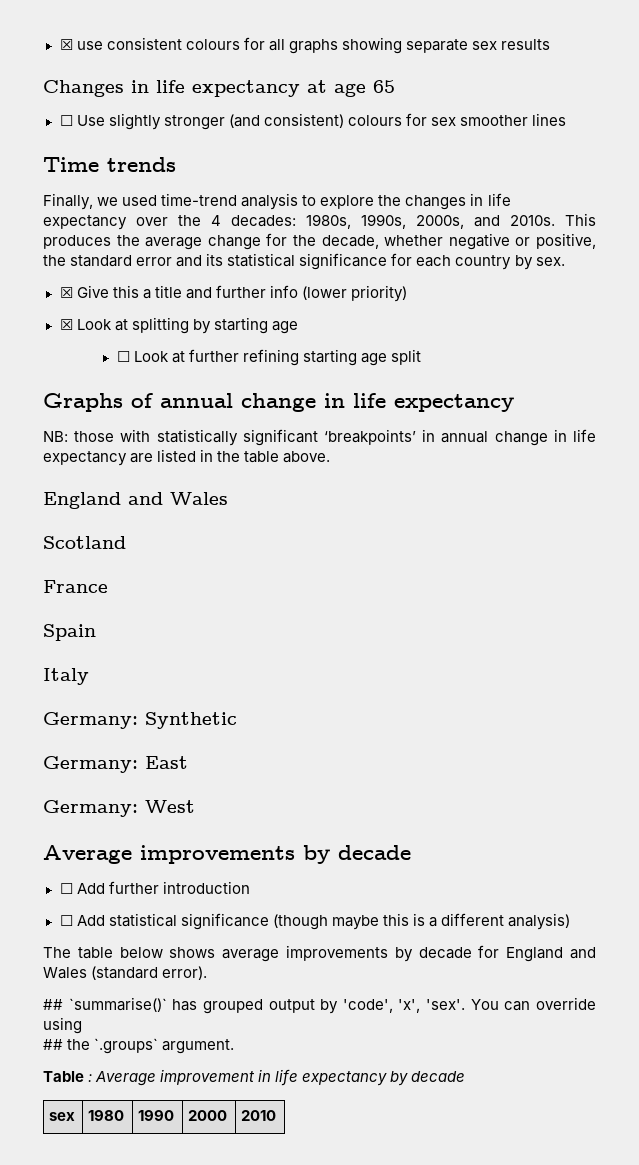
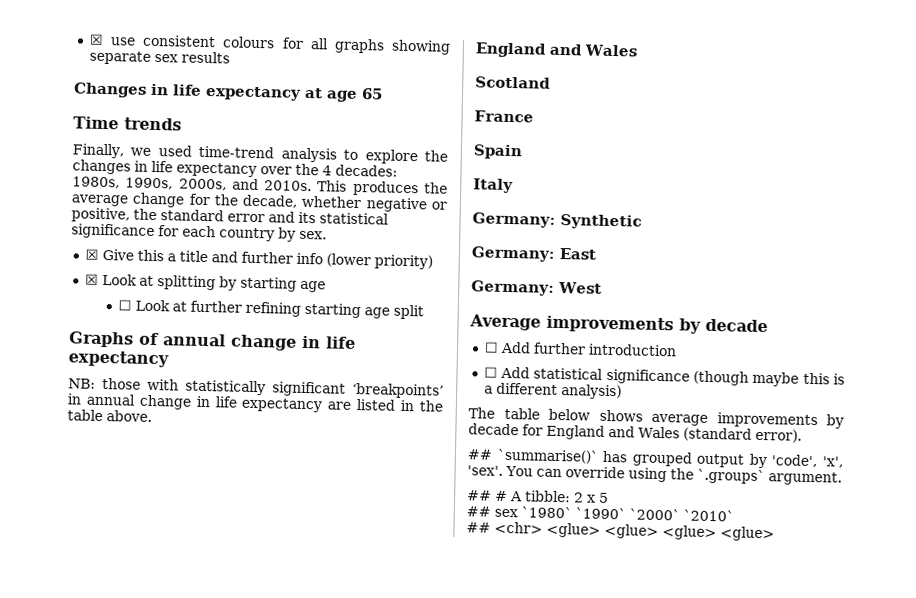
- ☐ Use slightly stronger (and consistent) colours for sex smoother lines
- You can override using
- ## the `.groups` argument.
+ You can override using the `.groups` argument.
- Table : Average improvement in life expectancy by decade
- sex | 1980 | 1990 | 2000 | 2010
+ ## # A tibble: 2 x 5
+ ## sex `1980` `1990` `2000` `2010`
+ ## <chr> <glue> <glue> <glue> <glue>

